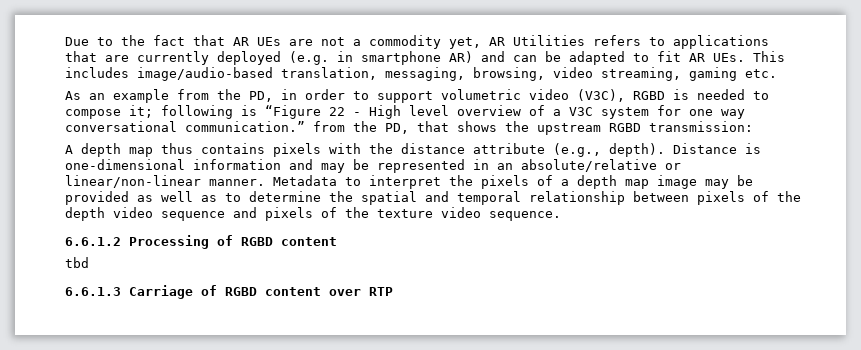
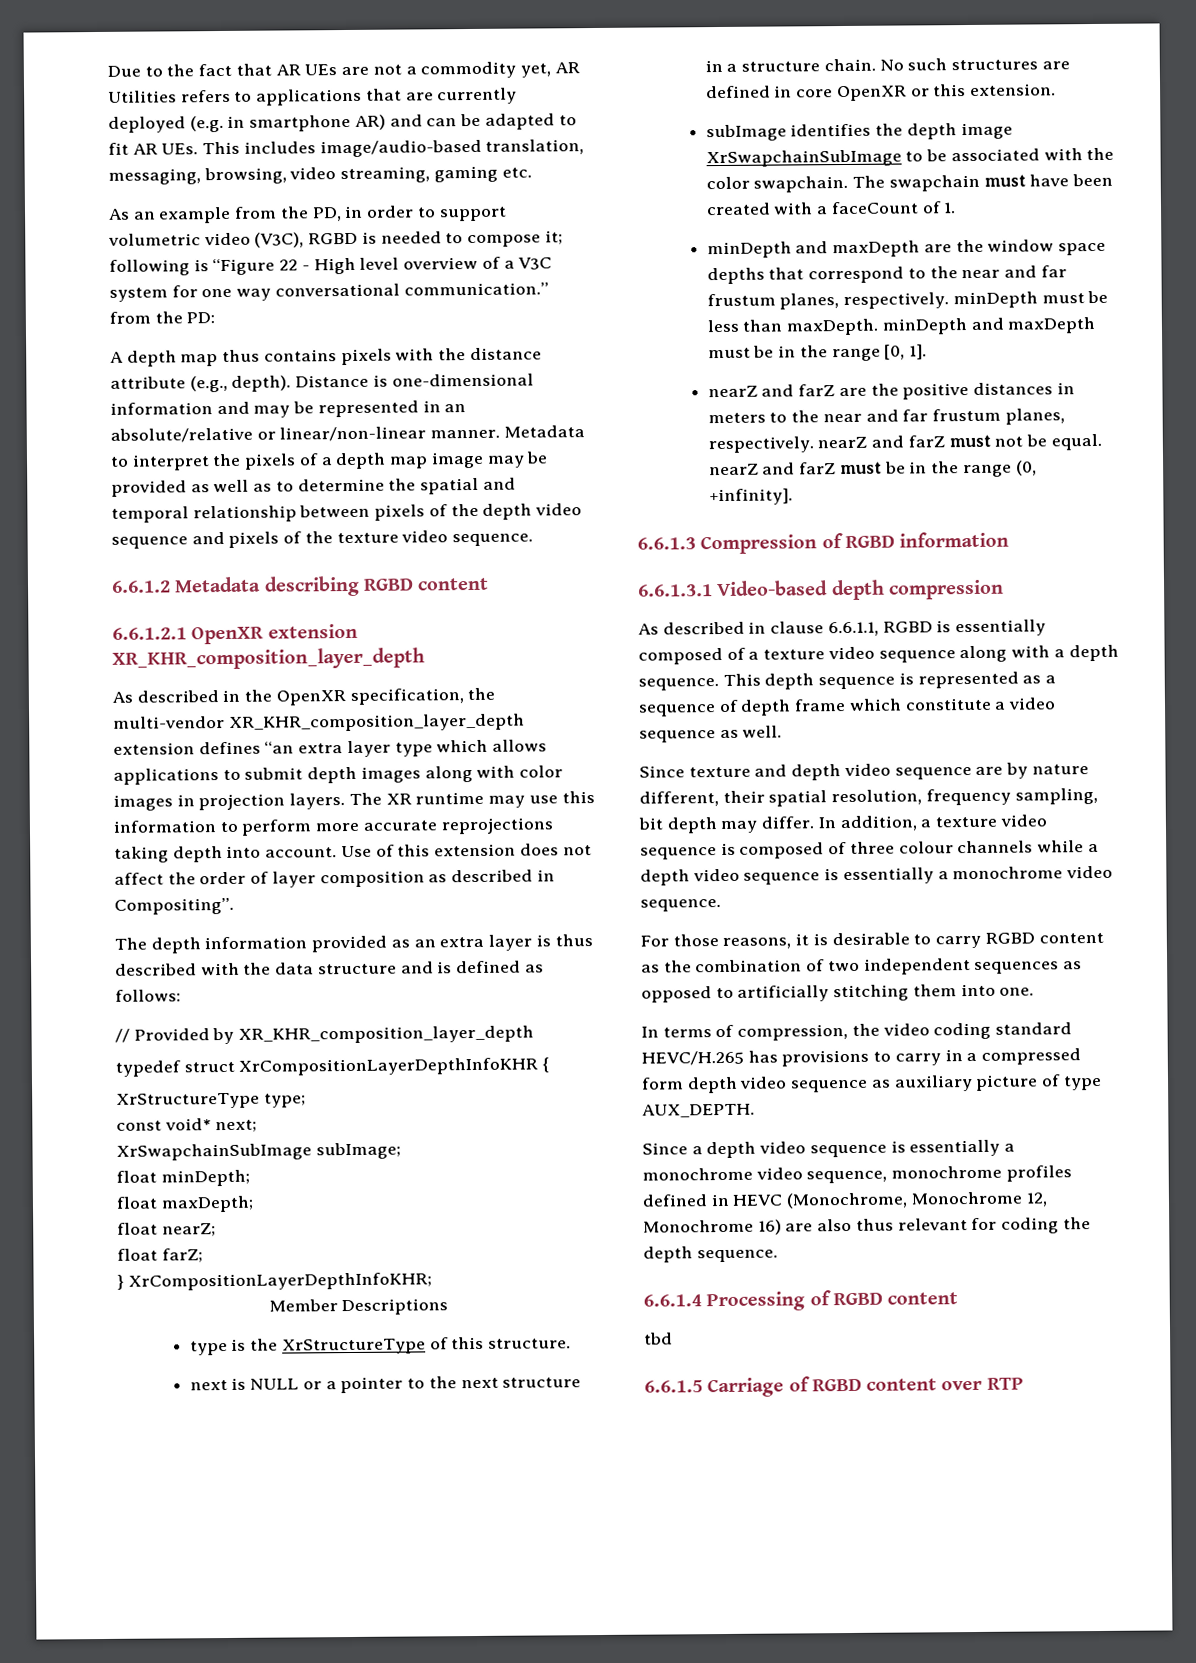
- As an example from the PD, in order to support volumetric video (V3C), RGBD is needed to compose it; following is “Figure 22 - High level overview of a V3C system for one way conversational communication.” from the PD, that shows the upstream RGBD transmission:
+ As an example from the PD, in order to support volumetric video (V3C), RGBD is needed to compose it; following is “Figure 22 - High level overview of a V3C system for one way conversational communication.” from the PD:
- 6.6.1.2 Processing of RGBD content
+ 6.6.1.2 Metadata describing RGBD content
+ 6.6.1.2.1 OpenXR extension XR_KHR_composition_layer_depth
+ As described in the OpenXR specification, the multi-vendor XR_KHR_composition_layer_depth extension defines “an extra layer type which allows applications to submit depth images along with color images in projection layers. The XR runtime may use this information to perform more accurate reprojections taking depth into account. Use of this extension does not affect the order of layer composition as described in Compositing”.
+ The depth information provided as an extra layer is thus described with the data structure and is defined as follows:
+ // Provided by XR_KHR_composition_layer_depth
+ typedef struct XrCompositionLayerDepthInfoKHR {
+ XrStructureType type;
+ const void* next;
+ XrSwapchainSubImage subImage;
+ float minDepth;
+ float maxDepth;
+ float nearZ;
+ float farZ;
+ } XrCompositionLayerDepthInfoKHR;
+ Member Descriptions
+ type is the XrStructureType of this structure.
+ next is NULL or a pointer to the next structure in a structure chain. No such structures are defined in core OpenXR or this extension.
+ subImage identifies the depth image XrSwapchainSubImage to be associated with the color swapchain. The swapchain must have been created with a faceCount of 1.
+ minDepth and maxDepth are the window space depths that correspond to the near and far frustum planes, respectively. minDepth must be less than maxDepth. minDepth and maxDepth must be in the range [0, 1].
+ nearZ and farZ are the positive distances in meters to the near and far frustum planes, respectively. nearZ and farZ must not be equal. nearZ and farZ must be in the range (0, +infinity].
+ 6.6.1.3 Compression of RGBD information
+ 6.6.1.3.1 Video-based depth compression
+ As described in clause 6.6.1.1, RGBD is essentially composed of a texture video sequence along with a depth sequence. This depth sequence is represented as a sequence of depth frame which constitute a video sequence as well.
+ Since texture and depth video sequence are by nature different, their spatial resolution, frequency sampling, bit depth may differ. In addition, a texture video sequence is composed of three colour channels while a depth video sequence is essentially a monochrome video sequence.
+ For those reasons, it is desirable to carry RGBD content as the combination of two independent sequences as opposed to artificially stitching them into one.
+ In terms of compression, the video coding standard HEVC/H.265 has provisions to carry in a compressed form depth video sequence as auxiliary picture of type AUX_DEPTH.
+ Since a depth video sequence is essentially a monochrome video sequence, monochrome profiles defined in HEVC (Monochrome, Monochrome 12, Monochrome 16) are also thus relevant for coding the depth sequence.
+ 6.6.1.4 Processing of RGBD content
- 6.6.1.3 Carriage of RGBD content over RTP
+ 6.6.1.5 Carriage of RGBD content over RTP

